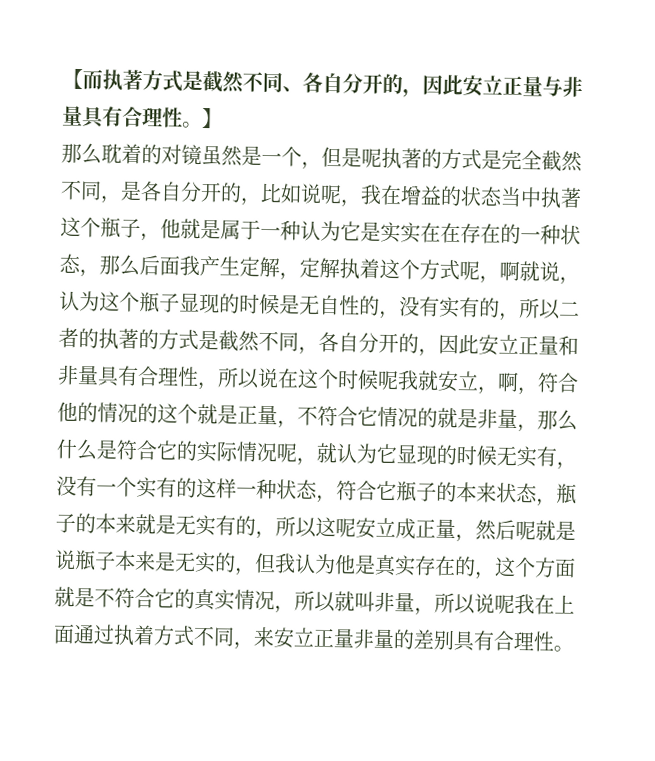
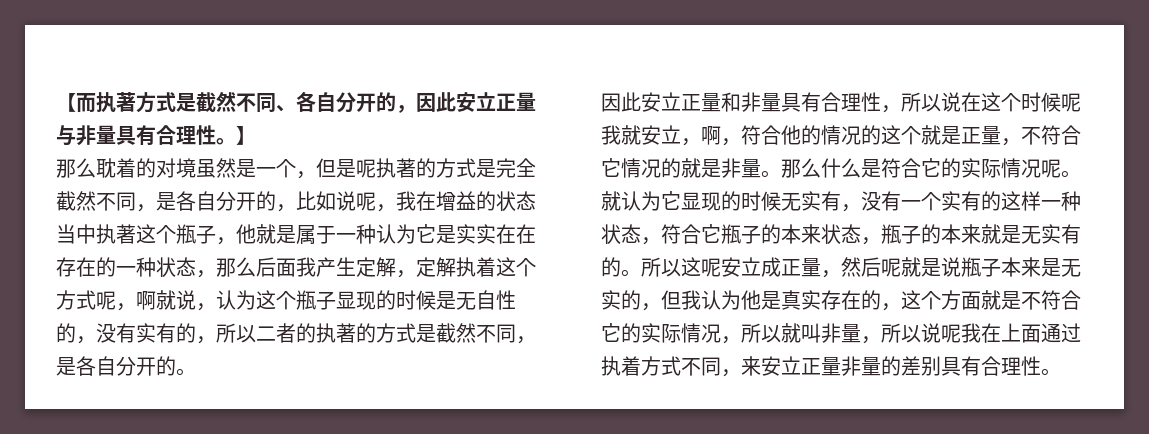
- 那么耽着的对镜虽然是一个，但是呢执著的方式是完全截然不同，是各自分开的，比如说呢，我在增益的状态当中执著这个瓶子，他就是属于一种认为它是实实在在存在的一种状态，那么后面我产生定解，定解执着这个方式呢，啊就说，认为这个瓶子显现的时候是无自性的，没有实有的，所以二者的执著的方式是截然不同，各自分开的，因此安立正量和非量具有合理性，所以说在这个时候呢我就安立，啊，符合他的情况的这个就是正量，不符合它情况的就是非量，那么什么是符合它的实际情况呢，就认为它显现的时候无实有，没有一个实有的这样一种状态，符合它瓶子的本来状态，瓶子的本来就是无实有的，所以这呢安立成正量，然后呢就是说瓶子本来是无实的，但我认为他是真实存在的，这个方面就是不符合它的真实情况，所以就叫非量，所以说呢我在上面通过执着方式不同，来安立正量非量的差别具有合理性。
+ 那么耽着的对境虽然是一个，但是呢执著的方式是完全截然不同，是各自分开的，比如说呢，我在增益的状态当中执著这个瓶子，他就是属于一种认为它是实实在在存在的一种状态，那么后面我产生定解，定解执着这个方式呢，啊就说，认为这个瓶子显现的时候是无自性的，没有实有的，所以二者的执著的方式是截然不同，是各自分开的。
+ 因此安立正量和非量具有合理性，所以说在这个时候呢我就安立，啊，符合他的情况的这个就是正量，不符合它情况的就是非量。那么什么是符合它的实际情况呢。就认为它显现的时候无实有，没有一个实有的这样一种状态，符合它瓶子的本来状态，瓶子的本来就是无实有的。所以这呢安立成正量，然后呢就是说瓶子本来是无实的，但我认为他是真实存在的，这个方面就是不符合它的实际情况，所以就叫非量，所以说呢我在上面通过执着方式不同，来安立正量非量的差别具有合理性。

